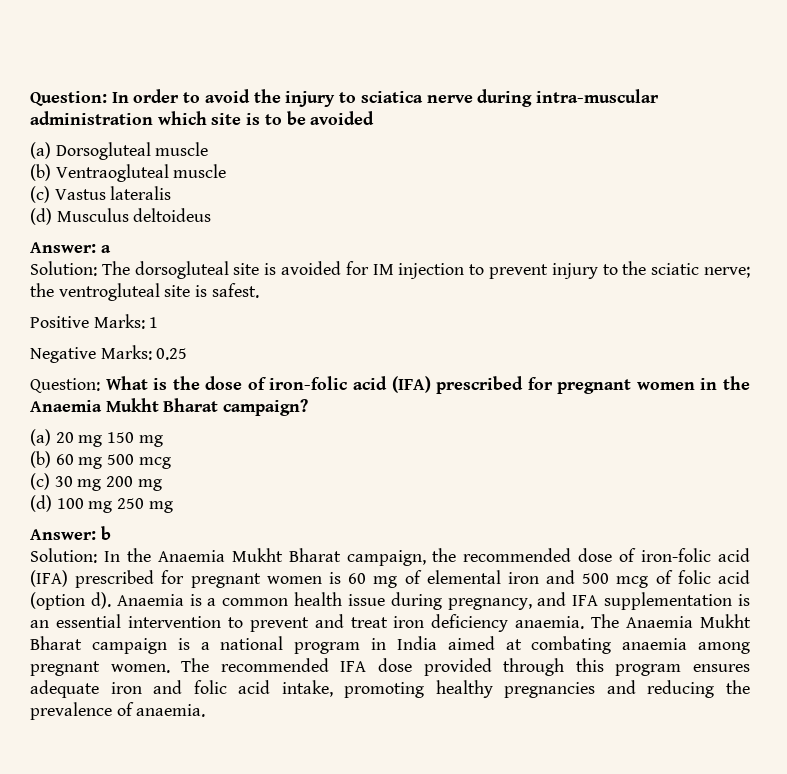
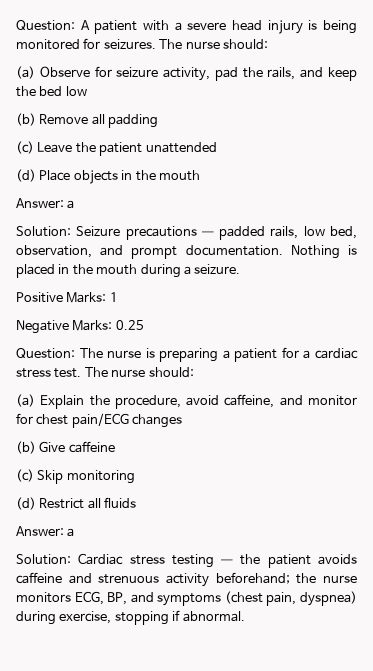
- Question: In order to avoid the injury to sciatica nerve during intra-muscular administration which site is to be avoided
- (a) Dorsogluteal muscle
- (b) Ventraogluteal muscle
- (c) Vastus lateralis
- (d) Musculus deltoideus
+ Question: A patient with a severe head injury is being monitored for seizures. The nurse should:
+ (a) Observe for seizure activity, pad the rails, and keep the bed low
+ (b) Remove all padding
+ (c) Leave the patient unattended
+ (d) Place objects in the mouth
  Answer: a
- Solution: The dorsogluteal site is avoided for IM injection to prevent injury to the sciatic nerve; the ventrogluteal site is safest.
+ Solution: Seizure precautions — padded rails, low bed, observation, and prompt documentation. Nothing is placed in the mouth during a seizure.
- Question: What is the dose of iron-folic acid (IFA) prescribed for pregnant women in the Anaemia Mukht Bharat campaign?
- (a) 20 mg 150 mg
- (b) 60 mg 500 mcg
- (c) 30 mg 200 mg
- (d) 100 mg 250 mg
- Answer: b
- Solution: In the Anaemia Mukht Bharat campaign, the recommended dose of iron-folic acid (IFA) prescribed for pregnant women is 60 mg of elemental iron and 500 mcg of folic acid (option d). Anaemia is a common health issue during pregnancy, and IFA supplementation is an essential intervention to prevent and treat iron deficiency anaemia. The Anaemia Mukht Bharat campaign is a national program in India aimed at combating anaemia among pregnant women. The recommended IFA dose provided through this program ensures adequate iron and folic acid intake, promoting healthy pregnancies and reducing the prevalence of anaemia.
+ Question: The nurse is preparing a patient for a cardiac stress test. The nurse should:
+ (a) Explain the procedure, avoid caffeine, and monitor for chest pain/ECG changes
+ (b) Give caffeine
+ (c) Skip monitoring
+ (d) Restrict all fluids
+ Answer: a
+ Solution: Cardiac stress testing — the patient avoids caffeine and strenuous activity beforehand; the nurse monitors ECG, BP, and symptoms (chest pain, dyspnea) during exercise, stopping if abnormal.

